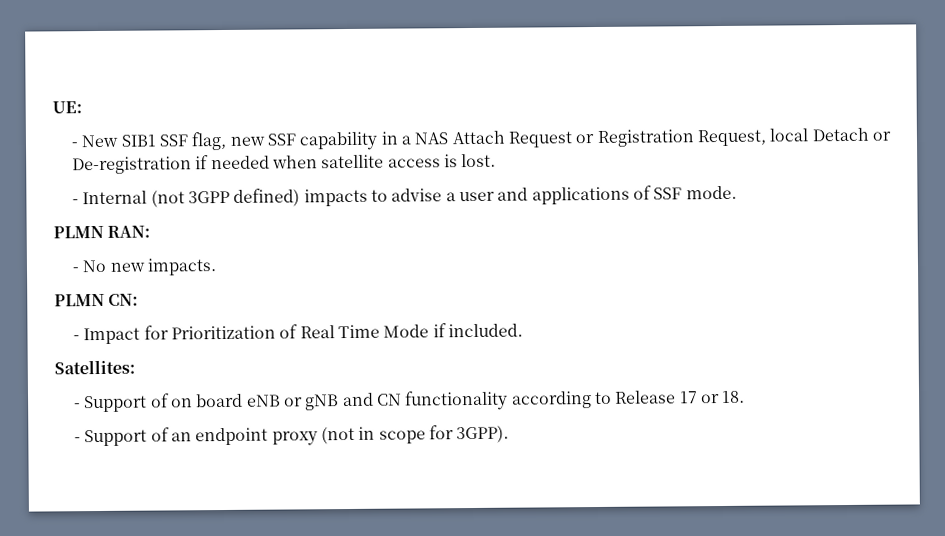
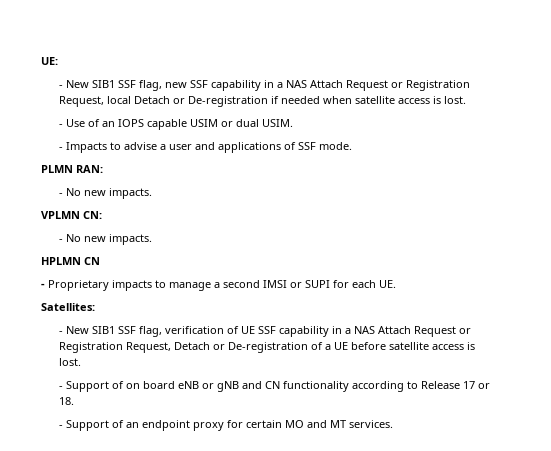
- - Internal (not 3GPP defined) impacts to advise a user and applications of SSF mode.
+ - Use of an IOPS capable USIM or dual USIM.
+ - Impacts to advise a user and applications of SSF mode.
- PLMN CN:
- - Impact for Prioritization of Real Time Mode if included.
+ VPLMN CN:
+ - No new impacts.
+ HPLMN CN
+ - Proprietary impacts to manage a second IMSI or SUPI for each UE.
  Satellites:
+ - New SIB1 SSF flag, verification of UE SSF capability in a NAS Attach Request or Registration Request, Detach or De-registration of a UE before satellite access is lost.
- - Support of an endpoint proxy (not in scope for 3GPP).
+ - Support of an endpoint proxy for certain MO and MT services.

